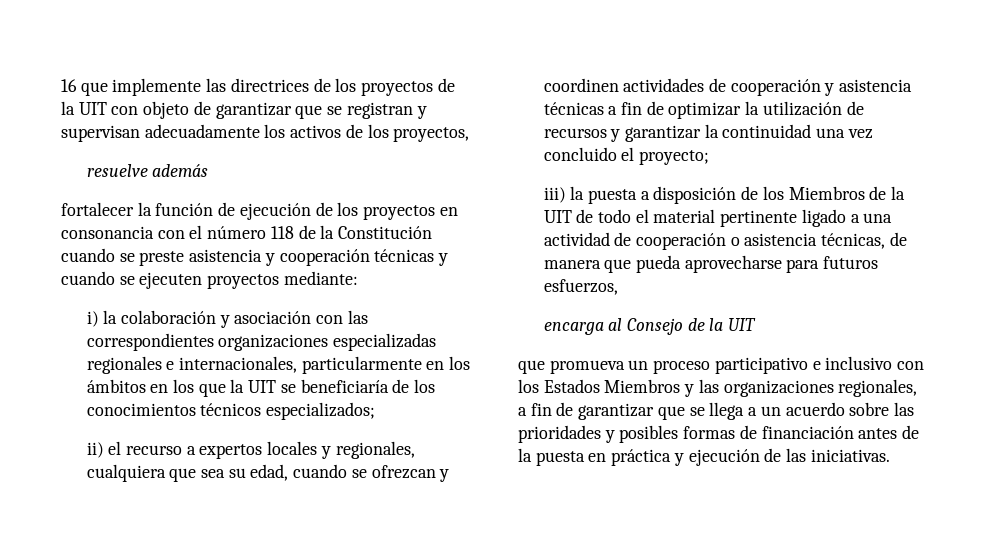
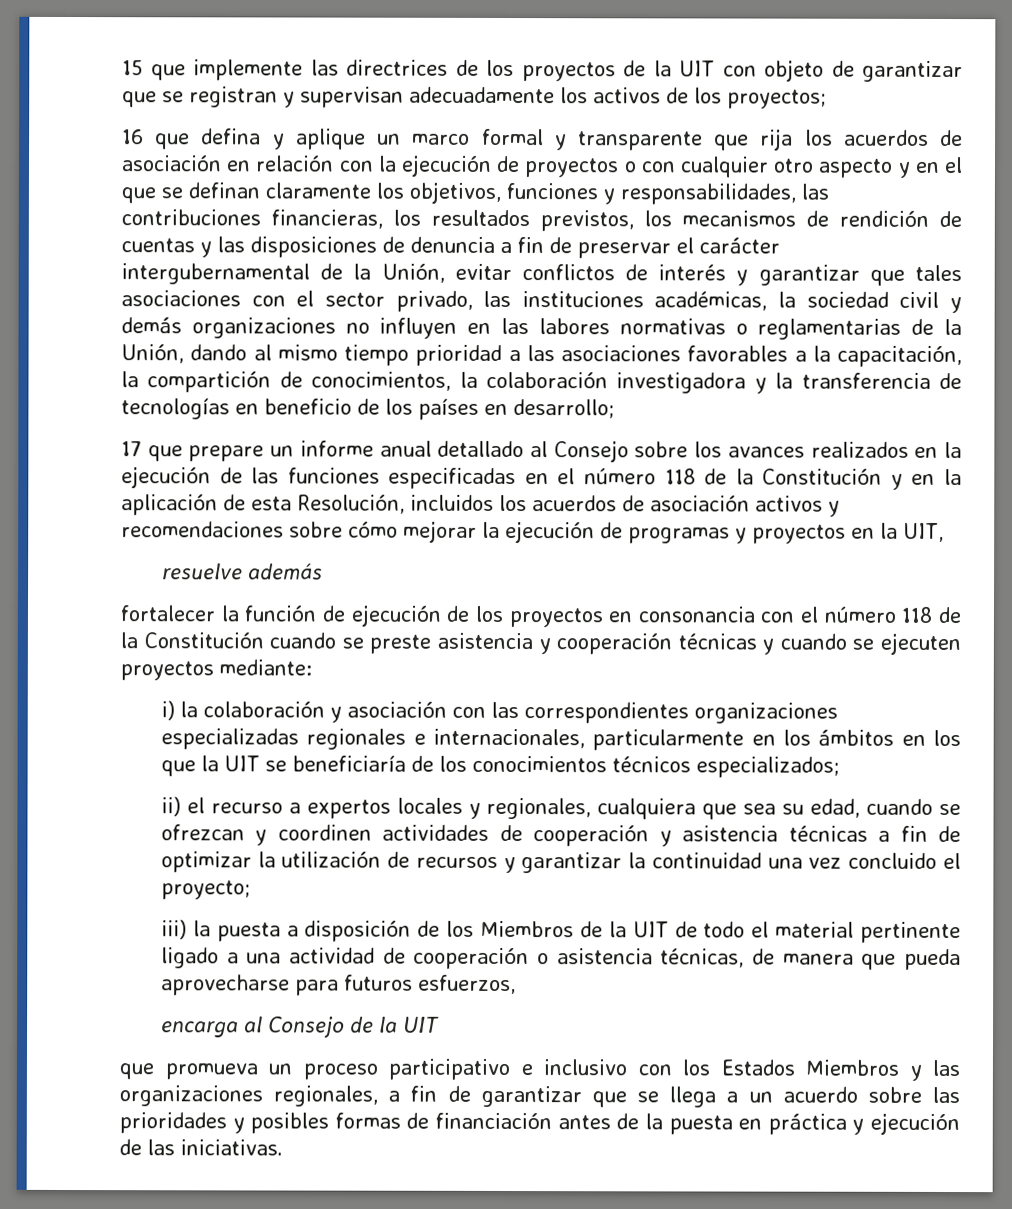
- 16 que implemente las directrices de los proyectos de la UIT con objeto de garantizar que se registran y supervisan adecuadamente los activos de los proyectos,
+ 15 que implemente las directrices de los proyectos de la UIT con objeto de garantizar que se registran y supervisan adecuadamente los activos de los proyectos;
+ 16 que defina y aplique un marco formal y transparente que rija los acuerdos de asociación en relación con la ejecución de proyectos o con cualquier otro aspecto y en el que se definan claramente los objetivos, funciones y responsabilidades, las contribuciones financieras, los resultados previstos, los mecanismos de rendición de cuentas y las disposiciones de denuncia a fin de preservar el carácter intergubernamental de la Unión, evitar conflictos de interés y garantizar que tales asociaciones con el sector privado, las instituciones académicas, la sociedad civil y demás organizaciones no influyen en las labores normativas o reglamentarias de la Unión, dando al mismo tiempo prioridad a las asociaciones favorables a la capacitación, la compartición de conocimientos, la colaboración investigadora y la transferencia de tecnologías en beneficio de los países en desarrollo;
+ 17 que prepare un informe anual detallado al Consejo sobre los avances realizados en la ejecución de las funciones especificadas en el número 118 de la Constitución y en la aplicación de esta Resolución, incluidos los acuerdos de asociación activos y recomendaciones sobre cómo mejorar la ejecución de programas y proyectos en la UIT,

